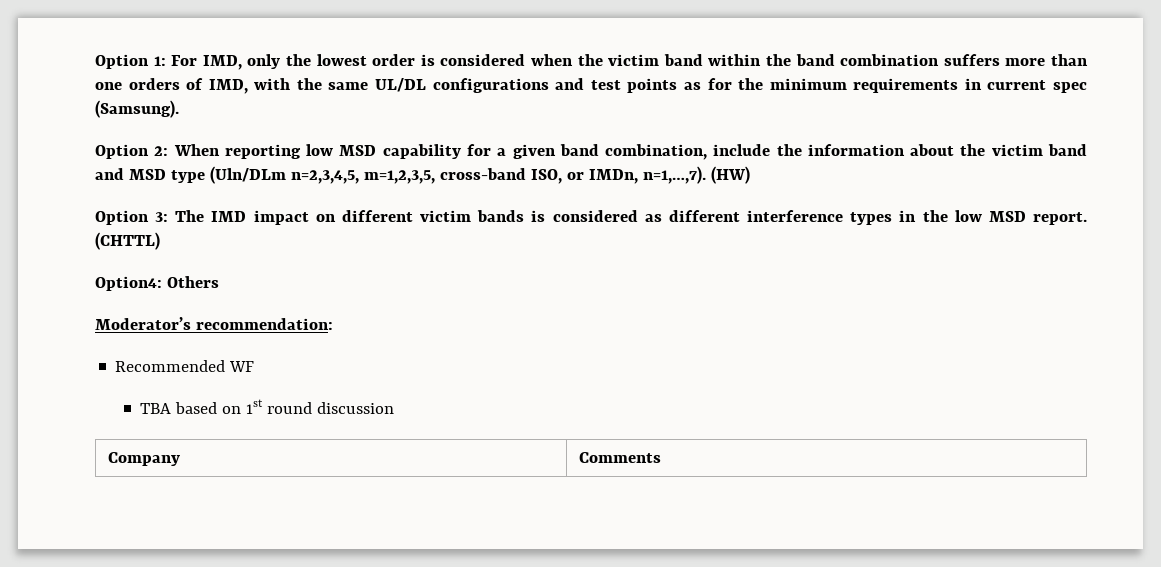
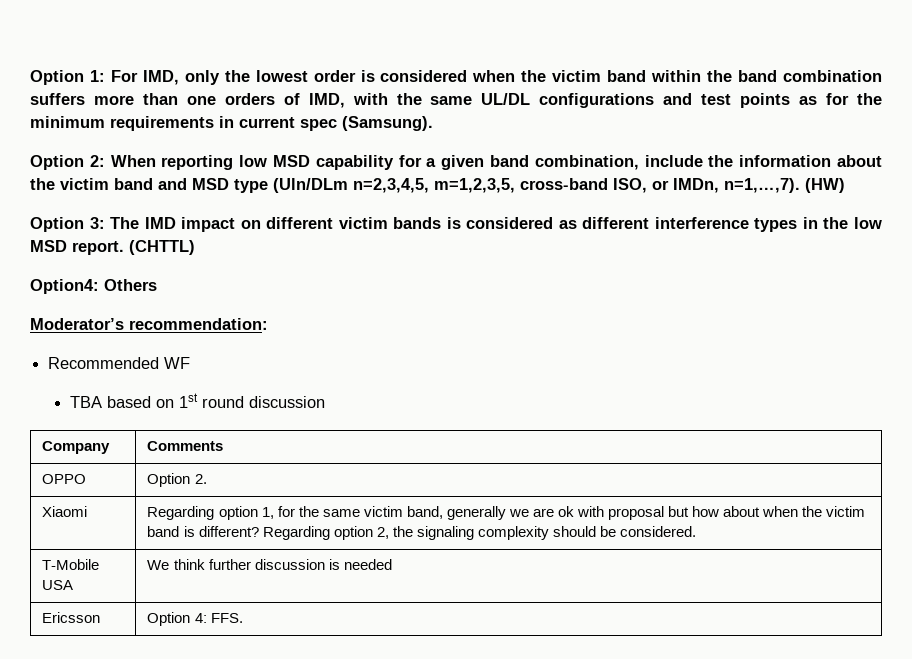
+ OPPO | Option 2.
+ Xiaomi | Regarding option 1, for the same victim band, generally we are ok with proposal but how about when the victim band is different? Regarding option 2, the signaling complexity should be considered.
+ T-Mobile USA | We think further discussion is needed
+ Ericsson | Option 4: FFS.

